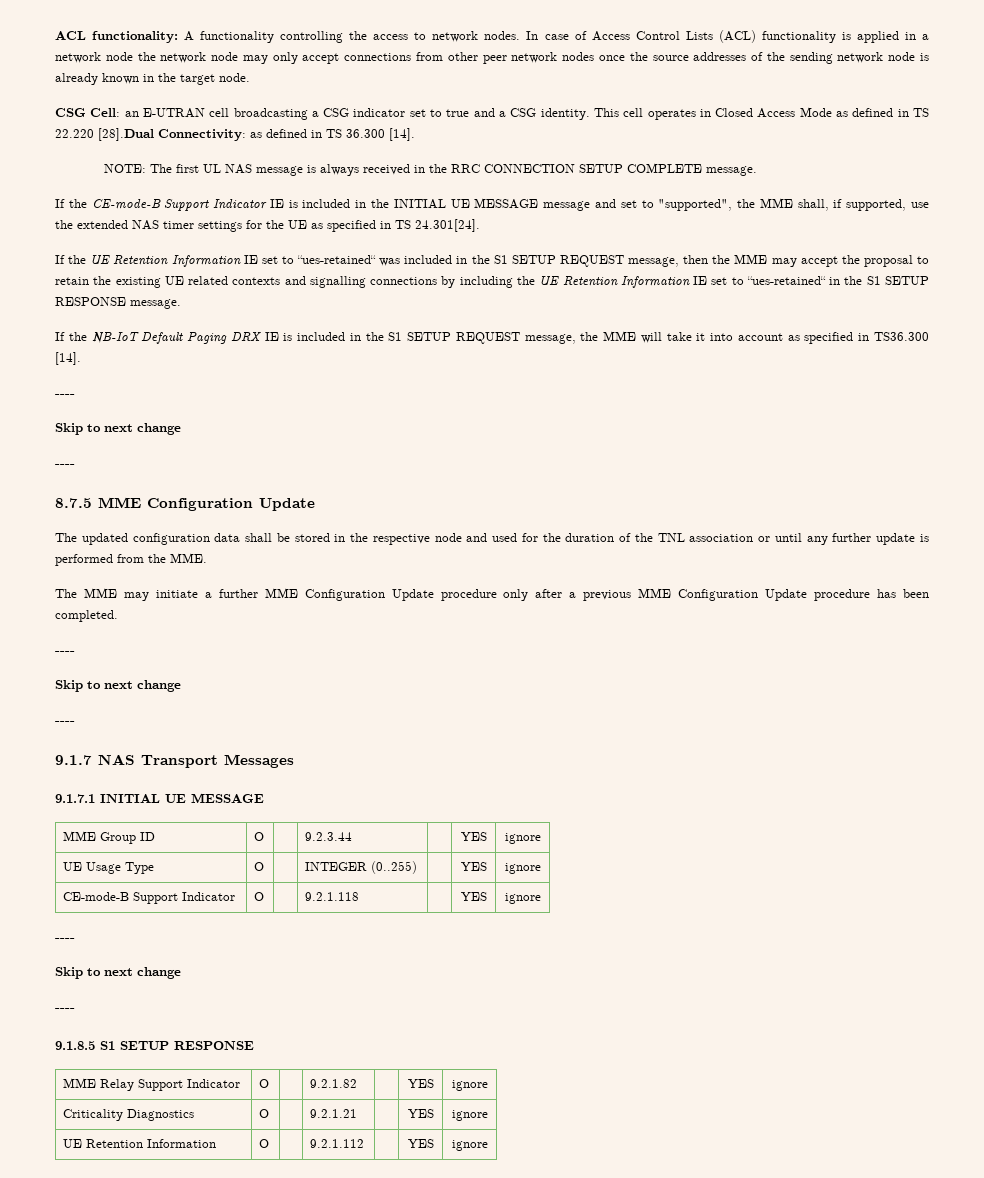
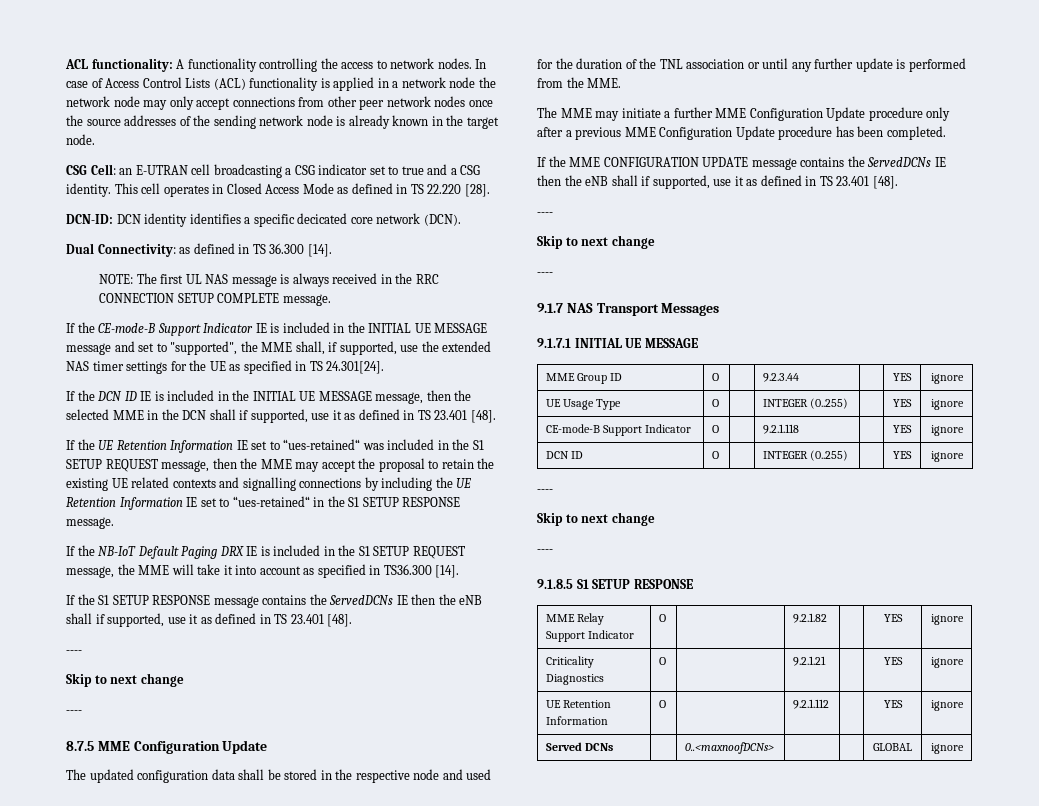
- This cell operates in Closed Access Mode as defined in TS 22.220 [28].Dual Connectivity: as defined in TS 36.300 [14].
+ This cell operates in Closed Access Mode as defined in TS 22.220 [28].
+ DCN-ID: DCN identity identifies a specific decicated core network (DCN).
+ Dual Connectivity: as defined in TS 36.300 [14].
+ If the DCN ID IE is included in the INITIAL UE MESSAGE message, then the selected MME in the DCN shall if supported, use it as defined in TS 23.401 [48].
+ If the S1 SETUP RESPONSE message contains the ServedDCNs IE then the eNB shall if supported, use it as defined in TS 23.401 [48].
+ If the MME CONFIGURATION UPDATE message contains the ServedDCNs IE then the eNB shall if supported, use it as defined in TS 23.401 [48].
+ DCN ID | O | | INTEGER (0..255) | | YES | ignore
+ Served DCNs | | 0..<maxnoofDCNs> | | | GLOBAL | ignore

